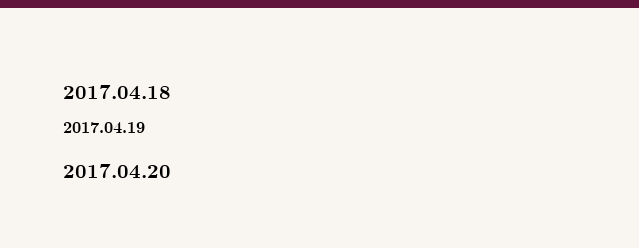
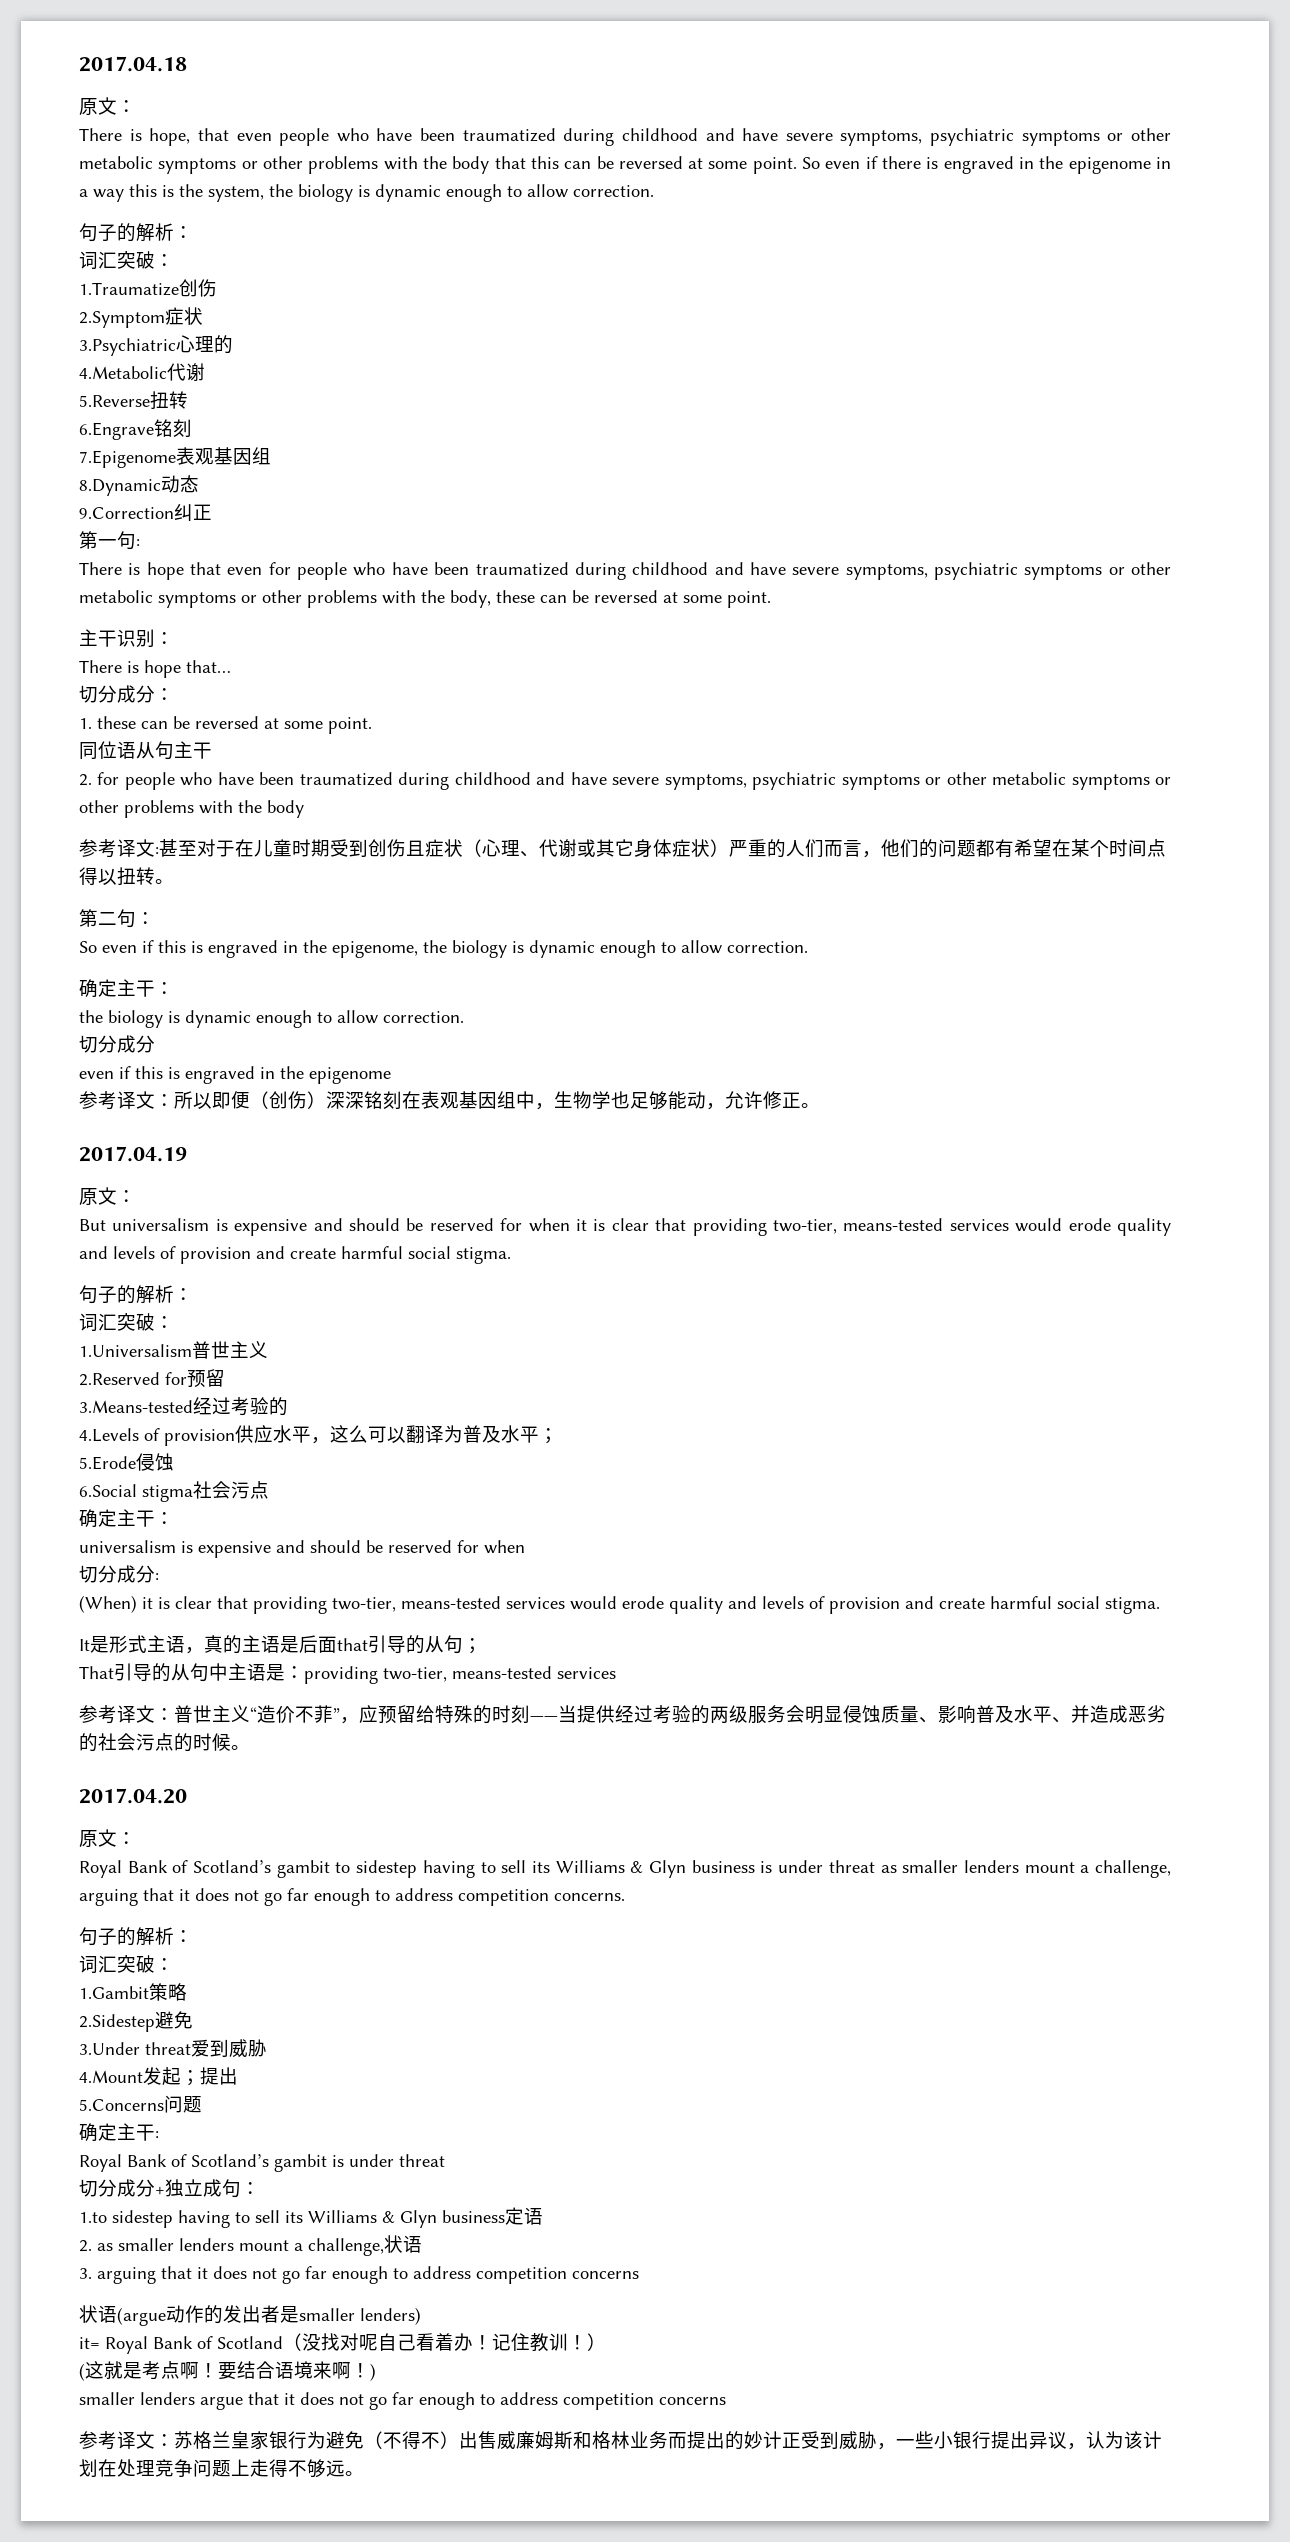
  2017.04.18
+ 原文：
+ There is hope, that even people who have been traumatized during childhood and have severe symptoms, psychiatric symptoms or other metabolic symptoms or other problems with the body that this can be reversed at some point. So even if there is engraved in the epigenome in a way this is the system, the biology is dynamic enough to allow correction.
+ 句子的解析：
+ 词汇突破：
+ 1.Traumatize创伤
+ 2.Symptom症状
+ 3.Psychiatric心理的
+ 4.Metabolic代谢
+ 5.Reverse扭转
+ 6.Engrave铭刻
+ 7.Epigenome表观基因组
+ 8.Dynamic动态
+ 9.Correction纠正
+ 第一句:
+ There is hope that even for people who have been traumatized during childhood and have severe symptoms, psychiatric symptoms or other metabolic symptoms or other problems with the body, these can be reversed at some point.
+ 主干识别：
+ There is hope that…
+ 切分成分：
+ 1. these can be reversed at some point.
+ 同位语从句主干
+ 2. for people who have been traumatized during childhood and have severe symptoms, psychiatric symptoms or other metabolic symptoms or other problems with the body
+ 参考译文:甚至对于在儿童时期受到创伤且症状（心理、代谢或其它身体症状）严重的人们而言，他们的问题都有希望在某个时间点得以扭转。
+ 第二句：
+ So even if this is engraved in the epigenome, the biology is dynamic enough to allow correction.
+ 确定主干：
+ the biology is dynamic enough to allow correction.
+ 切分成分
+ even if this is engraved in the epigenome
+ 参考译文：所以即便（创伤）深深铭刻在表观基因组中，生物学也足够能动，允许修正。
  2017.04.19
+ 原文：
+ But universalism is expensive and should be reserved for when it is clear that providing two-tier, means-tested services would erode quality and levels of provision and create harmful social stigma.
+ 句子的解析：
+ 词汇突破：
+ 1.Universalism普世主义
+ 2.Reserved for预留
+ 3.Means-tested经过考验的
+ 4.Levels of provision供应水平，这么可以翻译为普及水平；
+ 5.Erode侵蚀
+ 6.Social stigma社会污点
+ 确定主干：
+ universalism is expensive and should be reserved for when
+ 切分成分:
+ (When) it is clear that providing two-tier, means-tested services would erode quality and levels of provision and create harmful social stigma.
+ It是形式主语，真的主语是后面that引导的从句；
+ That引导的从句中主语是：providing two-tier, means-tested services
+ 参考译文：普世主义“造价不菲”，应预留给特殊的时刻——当提供经过考验的两级服务会明显侵蚀质量、影响普及水平、并造成恶劣的社会污点的时候。
  2017.04.20
+ 原文：
+ Royal Bank of Scotland’s gambit to sidestep having to sell its Williams & Glyn business is under threat as smaller lenders mount a challenge, arguing that it does not go far enough to address competition concerns.
+ 句子的解析：
+ 词汇突破：
+ 1.Gambit策略
+ 2.Sidestep避免
+ 3.Under threat爱到威胁
+ 4.Mount发起；提出
+ 5.Concerns问题
+ 确定主干:
+ Royal Bank of Scotland’s gambit is under threat
+ 切分成分+独立成句：
+ 1.to sidestep having to sell its Williams & Glyn business定语
+ 2. as smaller lenders mount a challenge,状语
+ 3. arguing that it does not go far enough to address competition concerns
+ 状语(argue动作的发出者是smaller lenders)
+ it= Royal Bank of Scotland（没找对呢自己看着办！记住教训！）
+ (这就是考点啊！要结合语境来啊！)
+ smaller lenders argue that it does not go far enough to address competition concerns
+ 参考译文：苏格兰皇家银行为避免（不得不）出售威廉姆斯和格林业务而提出的妙计正受到威胁，一些小银行提出异议，认为该计划在处理竞争问题上走得不够远。

